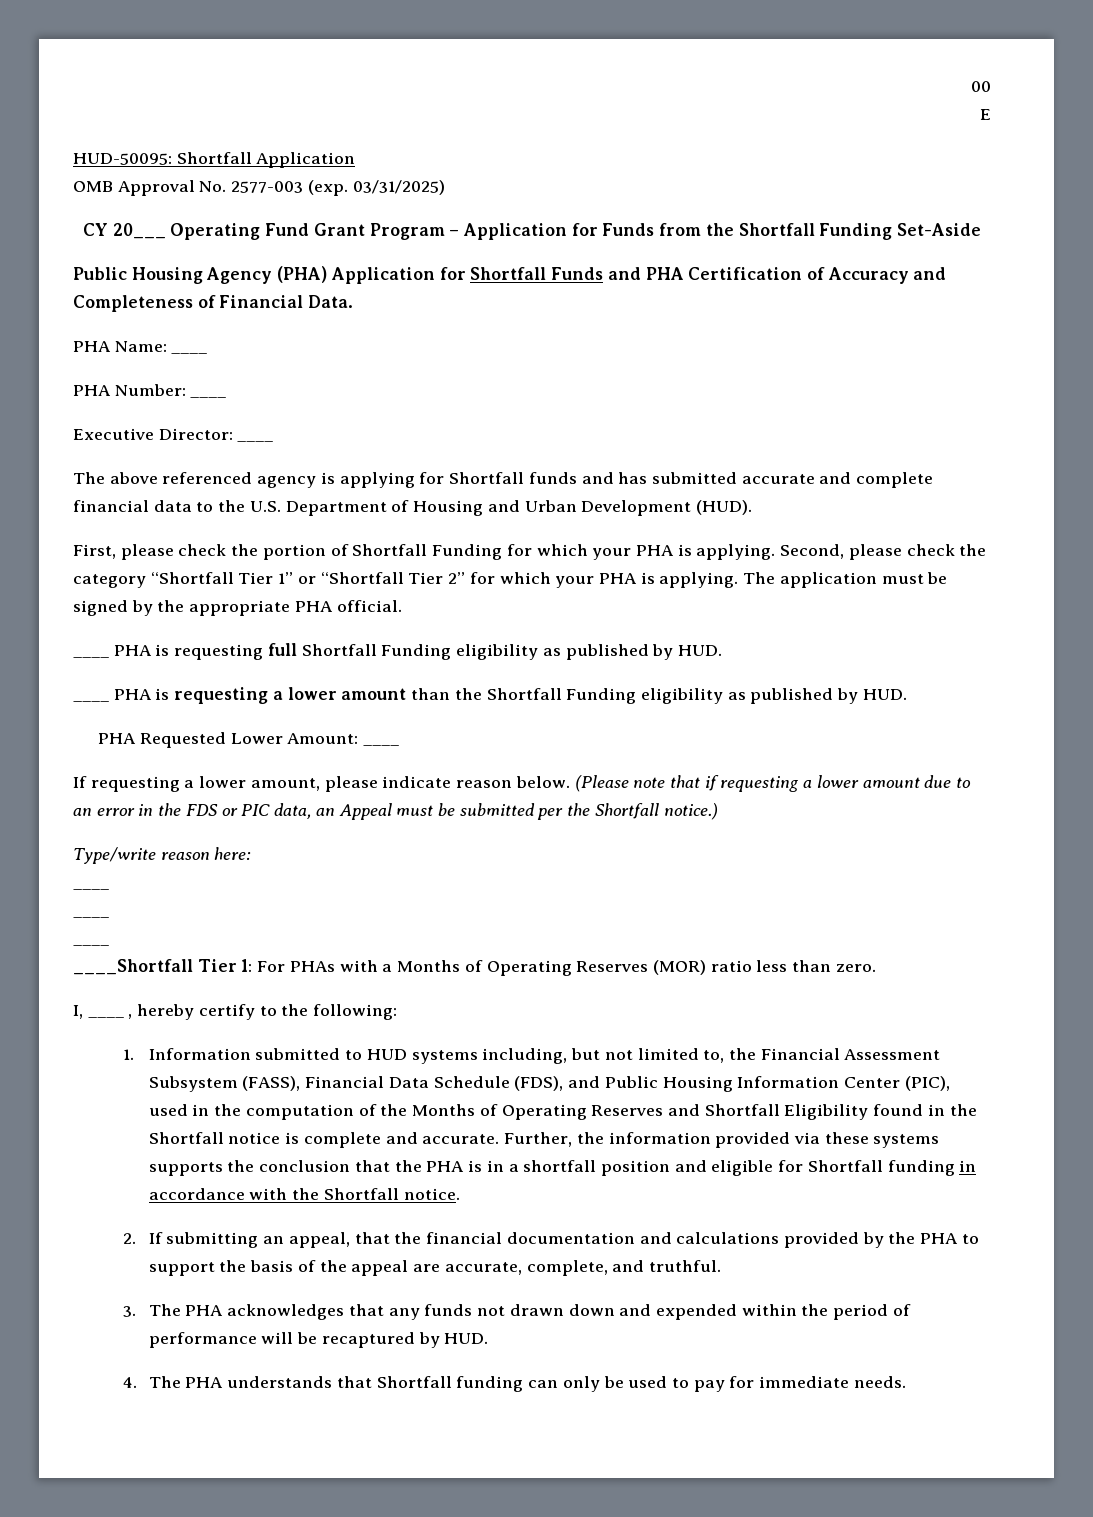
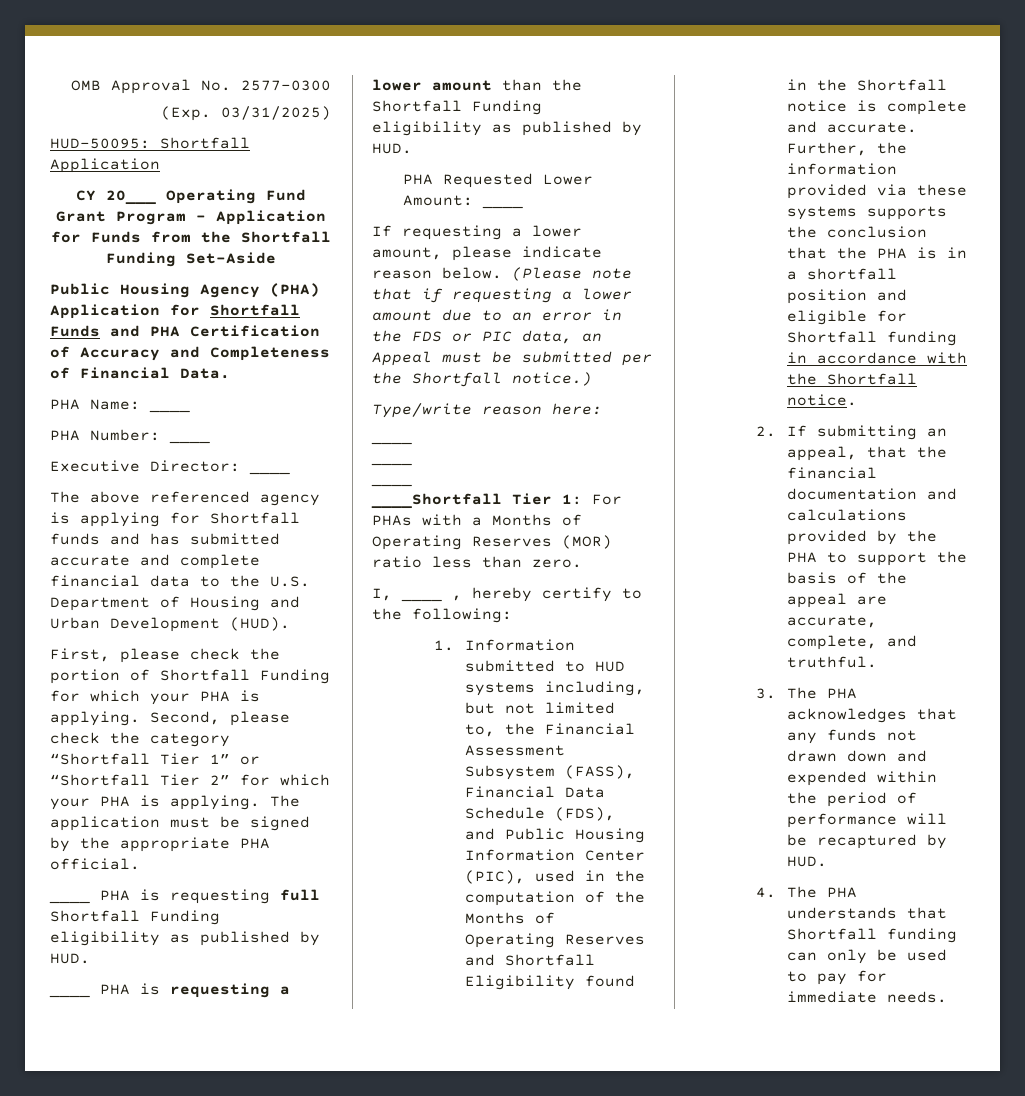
- 00
- E
+ OMB Approval No. 2577-0300
+ (Exp. 03/31/2025)
  HUD-50095: Shortfall Application
- OMB Approval No. 2577-003 (exp. 03/31/2025)

